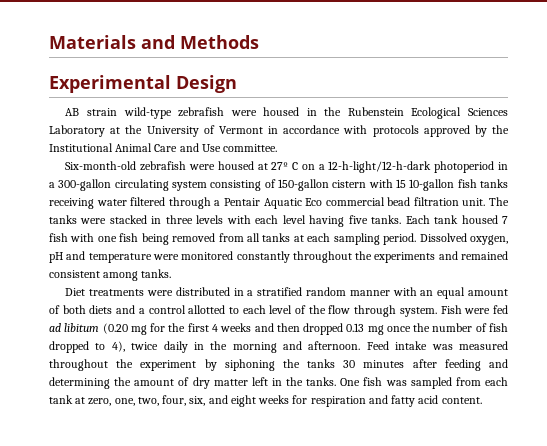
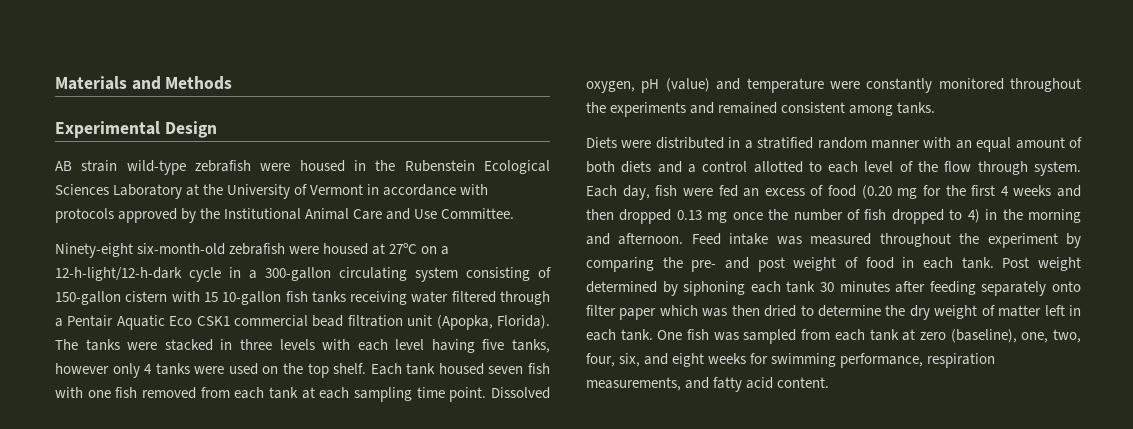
- AB strain wild-type zebrafish were housed in the Rubenstein Ecological Sciences Laboratory at the University of Vermont in accordance with protocols approved by the Institutional Animal Care and Use committee.
- Six-month-old zebrafish were housed at 27º C on a 12-h-light/12-h-dark photoperiod in a 300-gallon circulating system consisting of 150-gallon cistern with 15 10-gallon fish tanks receiving water filtered through a Pentair Aquatic Eco commercial bead filtration unit.
+ AB strain wild-type zebrafish were housed in the Rubenstein Ecological Sciences Laboratory at the University of Vermont in accordance with protocols approved by the Institutional Animal Care and Use Committee.
+ Ninety-eight six-month-old zebrafish were housed at 27ºC on a 12-h-light/12-h-dark cycle in a 300-gallon circulating system consisting of 150-gallon cistern with 15 10-gallon fish tanks receiving water filtered through a Pentair Aquatic Eco CSK1 commercial bead filtration unit (Apopka, Florida).
- The tanks were stacked in three levels with each level having five tanks.
+ The tanks were stacked in three levels with each level having five tanks, however only 4 tanks were used on the top shelf.
- Each tank housed 7 fish with one fish being removed from all tanks at each sampling period.
+ Each tank housed seven fish with one fish removed from each tank at each sampling time point.
- Dissolved oxygen, pH and temperature were monitored constantly throughout the experiments and remained consistent among tanks.
+ Dissolved oxygen, pH (value) and temperature were constantly monitored throughout the experiments and remained consistent among tanks.
- Diet treatments were distributed in a stratified random manner with an equal amount of both diets and a control allotted to each level of the flow through system.
+ Diets were distributed in a stratified random manner with an equal amount of both diets and a control allotted to each level of the flow through system.
- Fish were fed ad libitum (0.20 mg for the first 4 weeks and then dropped 0.13 mg once the number of fish dropped to 4), twice daily in the morning and afternoon.
+ Each day, fish were fed an excess of food (0.20 mg for the first 4 weeks and then dropped 0.13 mg once the number of fish dropped to 4) in the morning and afternoon.
- Feed intake was measured throughout the experiment by siphoning the tanks 30 minutes after feeding and determining the amount of dry matter left in the tanks.
+ Feed intake was measured throughout the experiment by comparing the pre- and post weight of food in each tank. Post weight determined by siphoning each tank 30 minutes after feeding separately onto filter paper which was then dried to determine the dry weight of matter left in each tank.
- One fish was sampled from each tank at zero, one, two, four, six, and eight weeks for respiration and fatty acid content.
+ One fish was sampled from each tank at zero (baseline), one, two, four, six, and eight weeks for swimming performance, respiration measurements, and fatty acid content.

